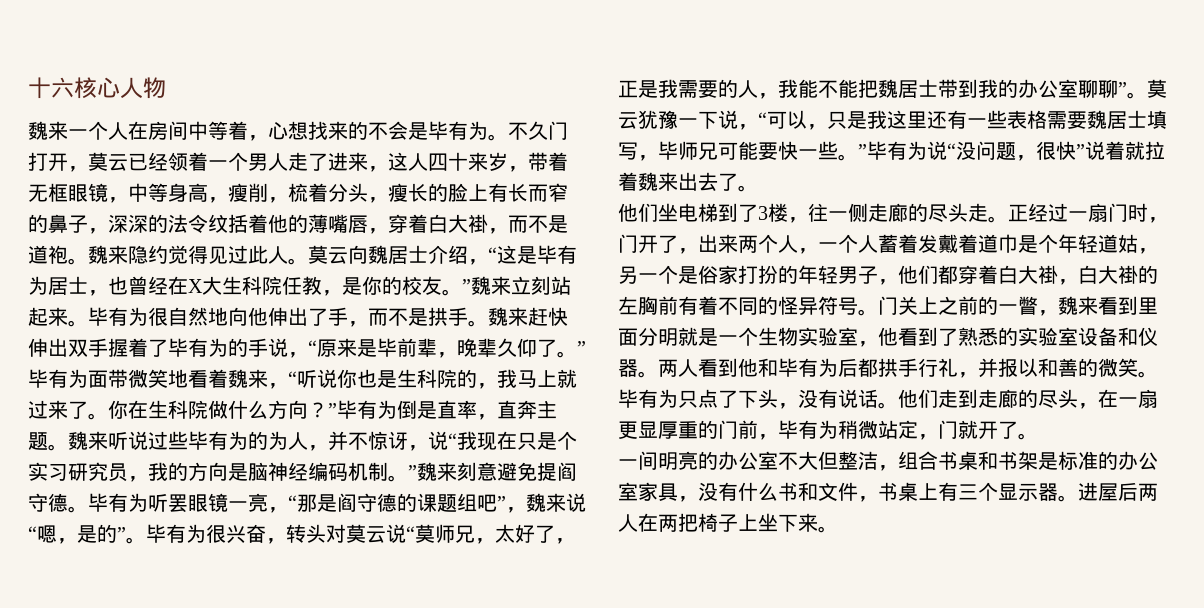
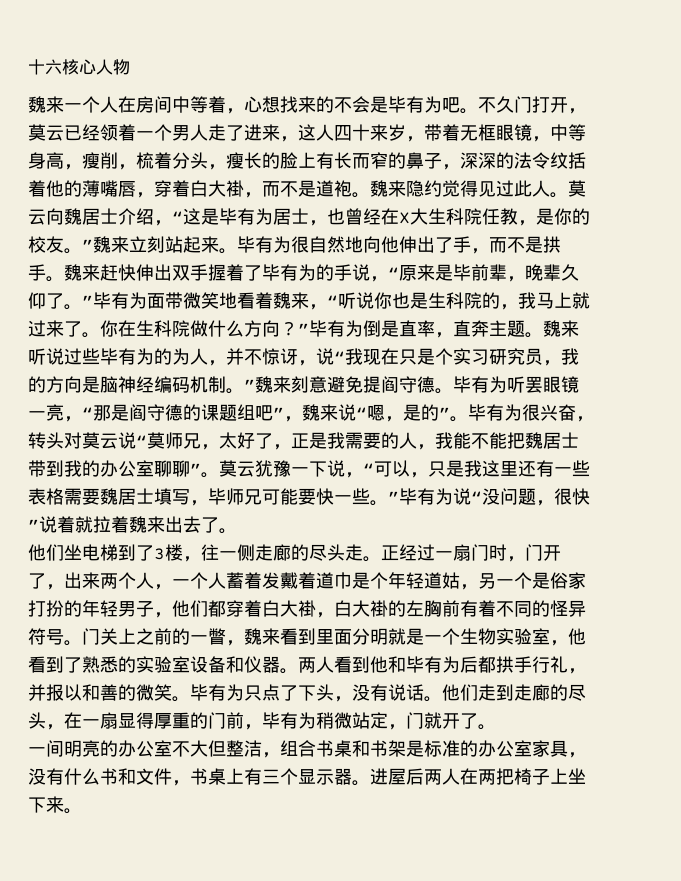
- 魏来一个人在房间中等着，心想找来的不会是毕有为。
+ 魏来一个人在房间中等着，心想找来的不会是毕有为吧。
- 他们走到走廊的尽头，在一扇更显厚重的门前，毕有为稍微站定，门就开了。
+ 他们走到走廊的尽头，在一扇显得厚重的门前，毕有为稍微站定，门就开了。

